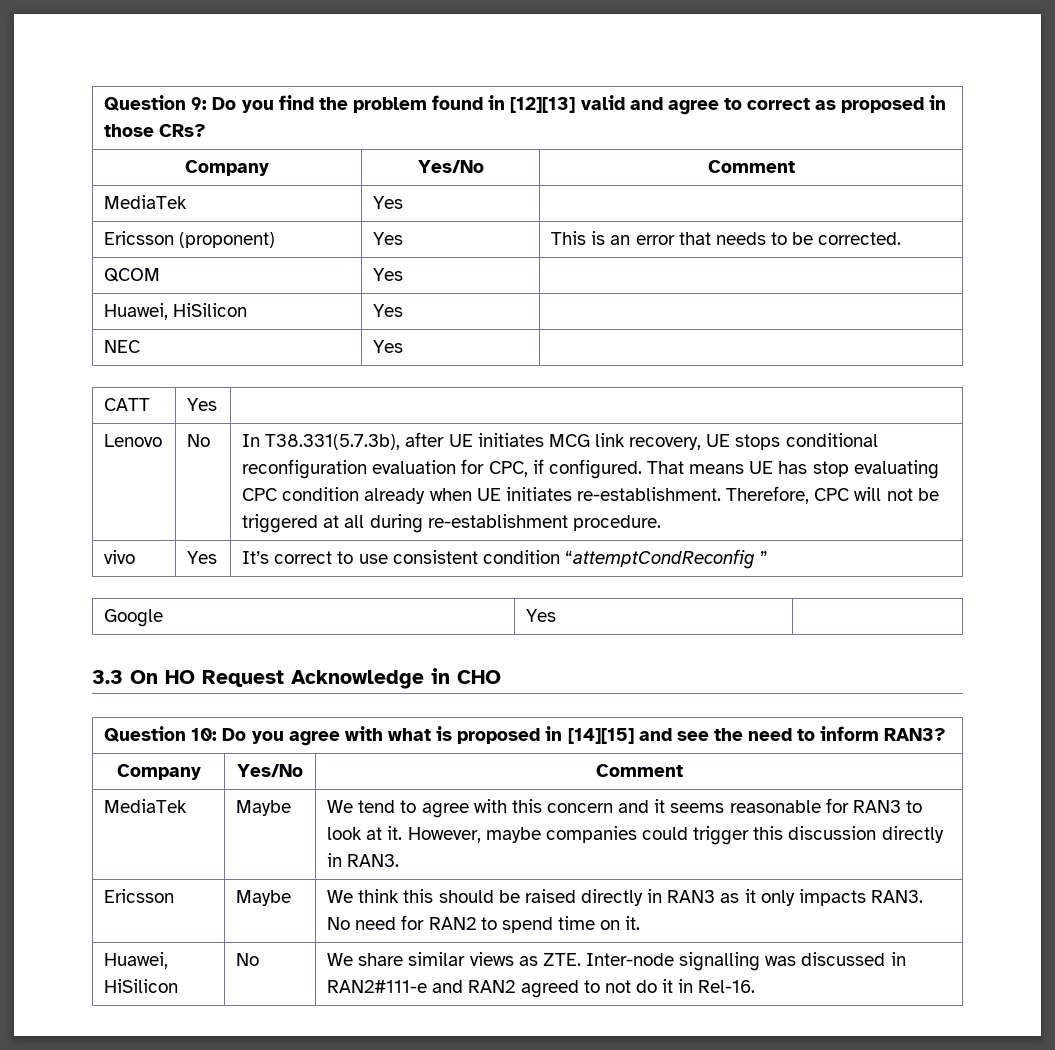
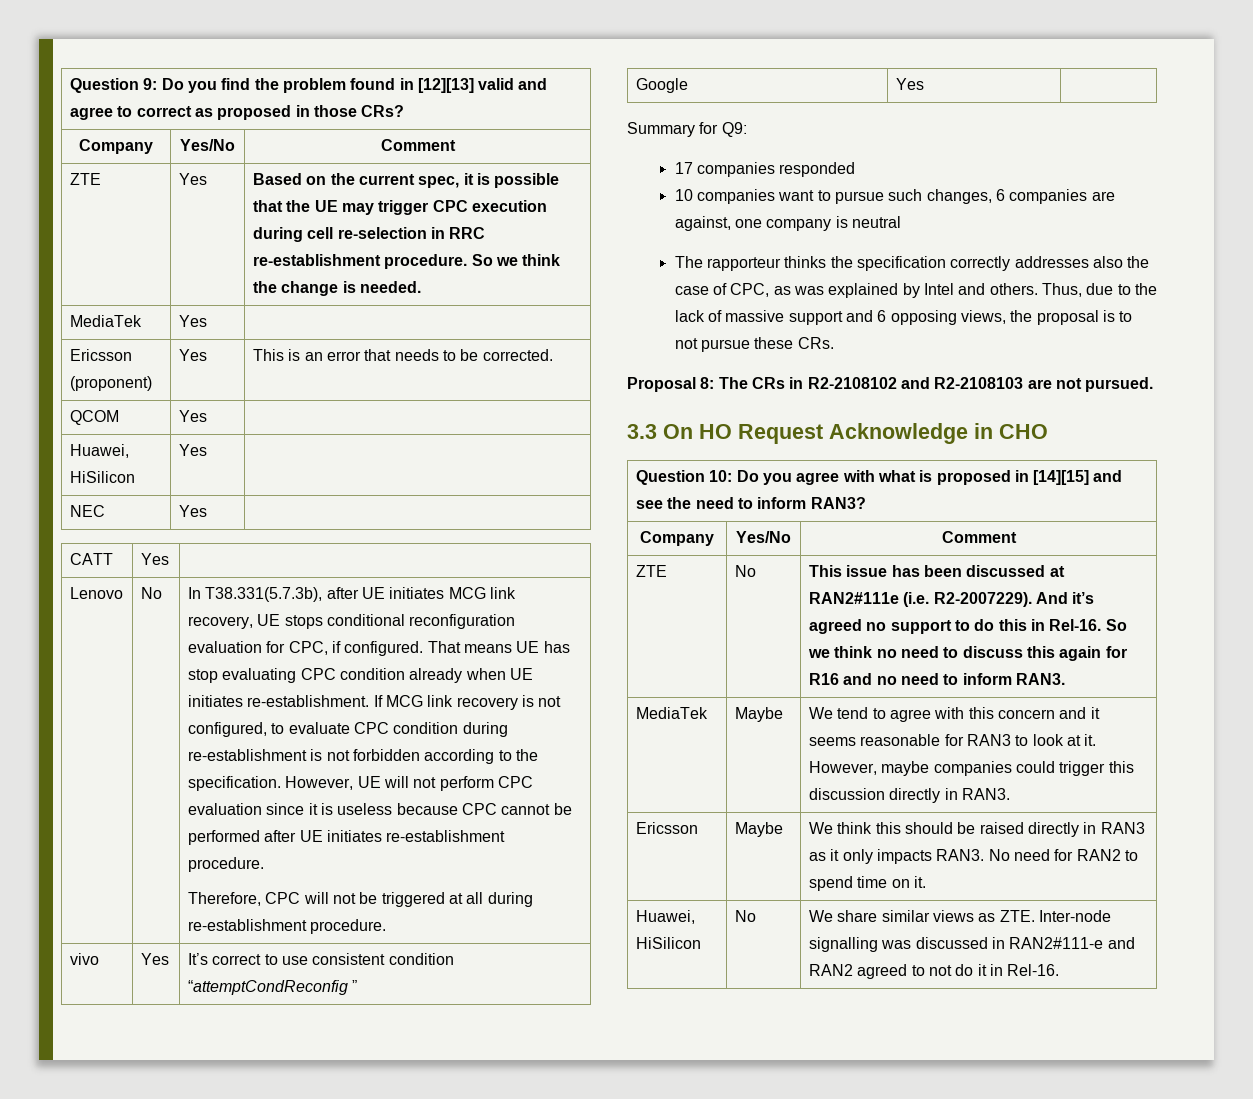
+ ZTE | Yes | Based on the current spec, it is possible that the UE may trigger CPC execution during cell re-selection in RRC re-establishment procedure. So we think the change is needed.
- That means UE has stop evaluating CPC condition already when UE initiates re-establishment. Therefore, CPC will not be triggered at all during re-establishment procedure.
+ That means UE has stop evaluating CPC condition already when UE initiates re-establishment. If MCG link recovery is not configured, to evaluate CPC condition during re-establishment is not forbidden according to the specification. However, UE will not perform CPC evaluation since it is useless because CPC cannot be performed after UE initiates re-establishment procedure.
+ Therefore, CPC will not be triggered at all during re-establishment procedure.
+ Summary for Q9:
+ 17 companies responded
+ 10 companies want to pursue such changes, 6 companies are against, one company is neutral
+ The rapporteur thinks the specification correctly addresses also the case of CPC, as was explained by Intel and others. Thus, due to the lack of massive support and 6 opposing views, the proposal is to not pursue these CRs.
+ Proposal 8: The CRs in R2-2108102 and R2-2108103 are not pursued.
+ ZTE | No | This issue has been discussed at RAN2#111e (i.e. R2-2007229). And it’s agreed no support to do this in Rel-16. So we think no need to discuss this again for R16 and no need to inform RAN3.

